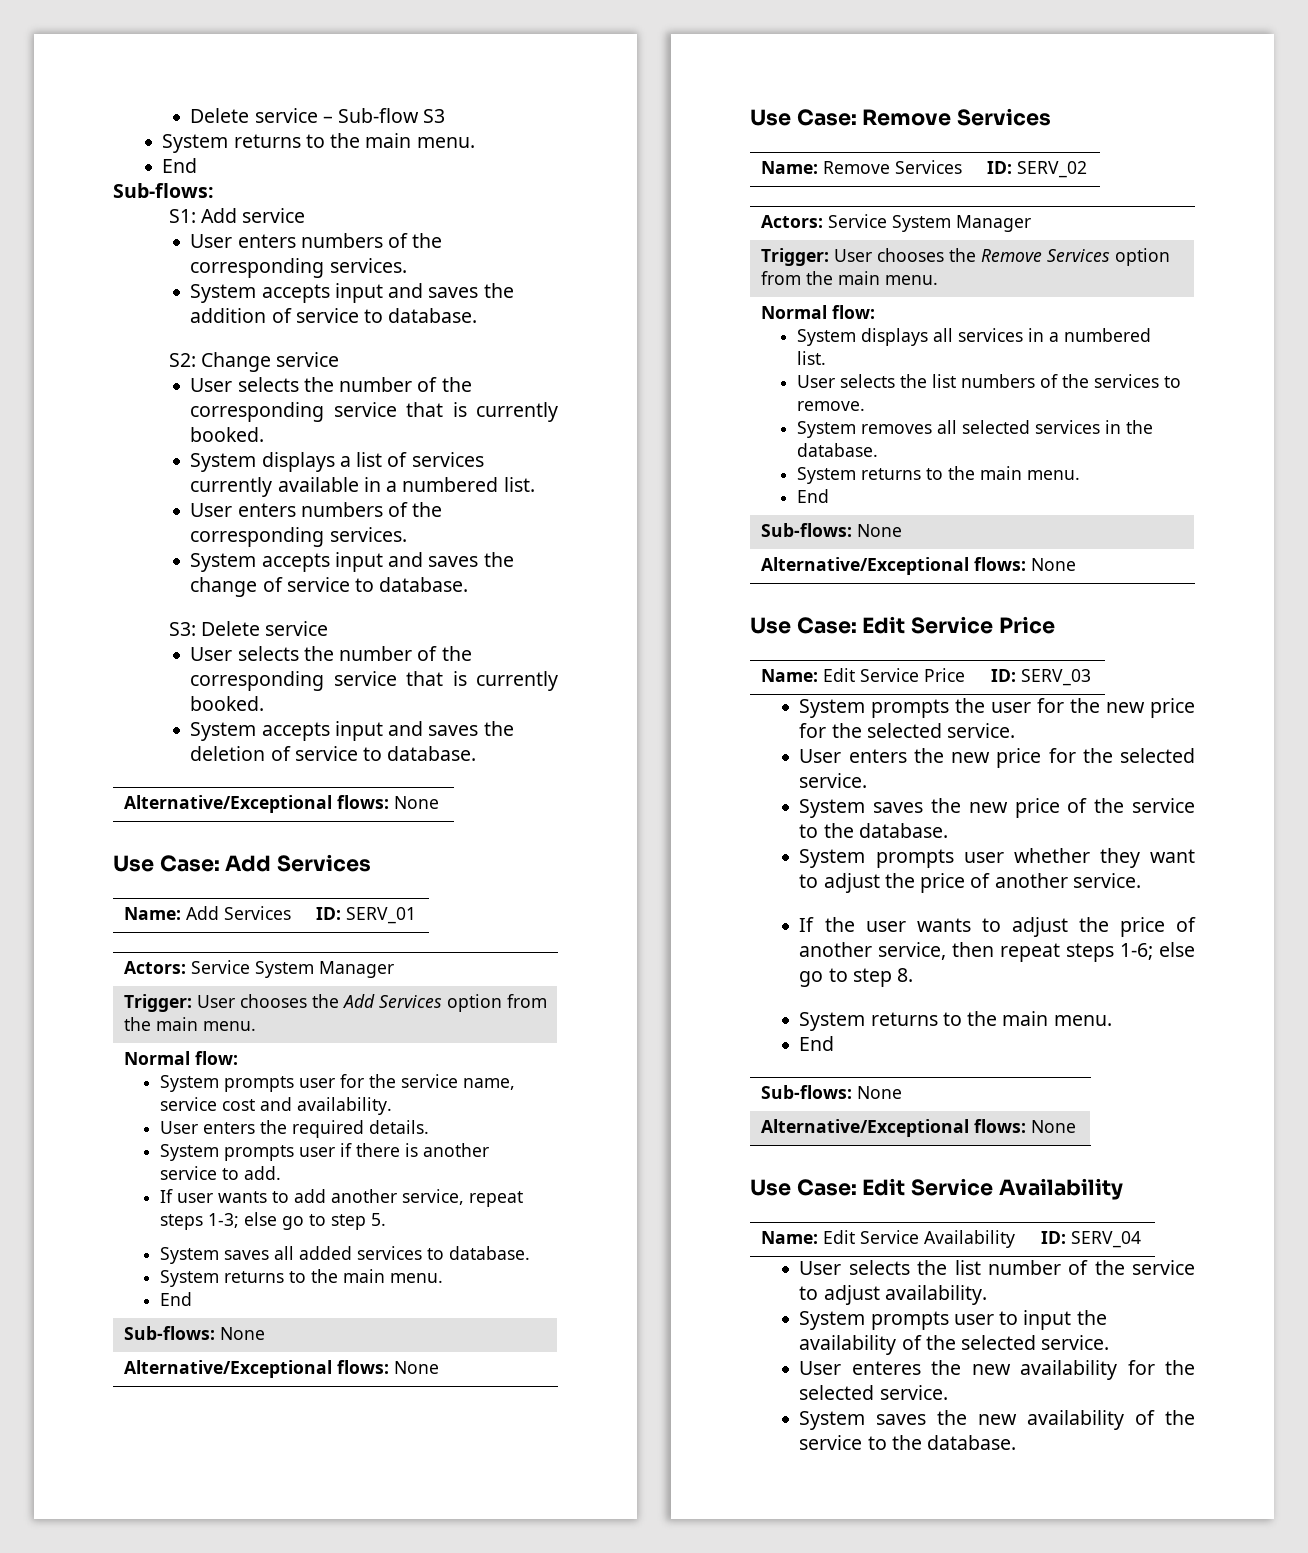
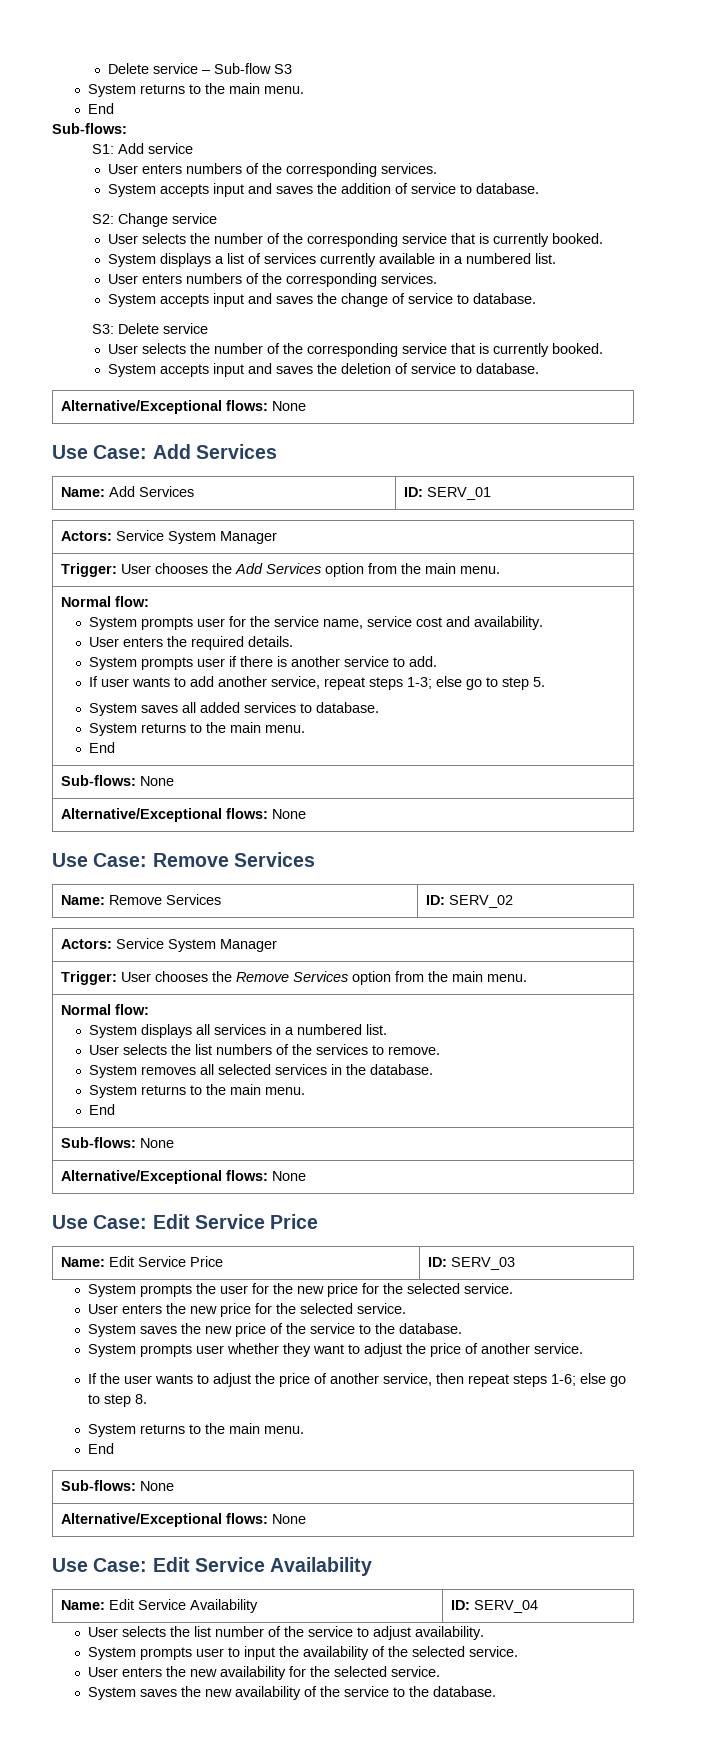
- User enteres the new availability for the selected service.
+ User enters the new availability for the selected service.

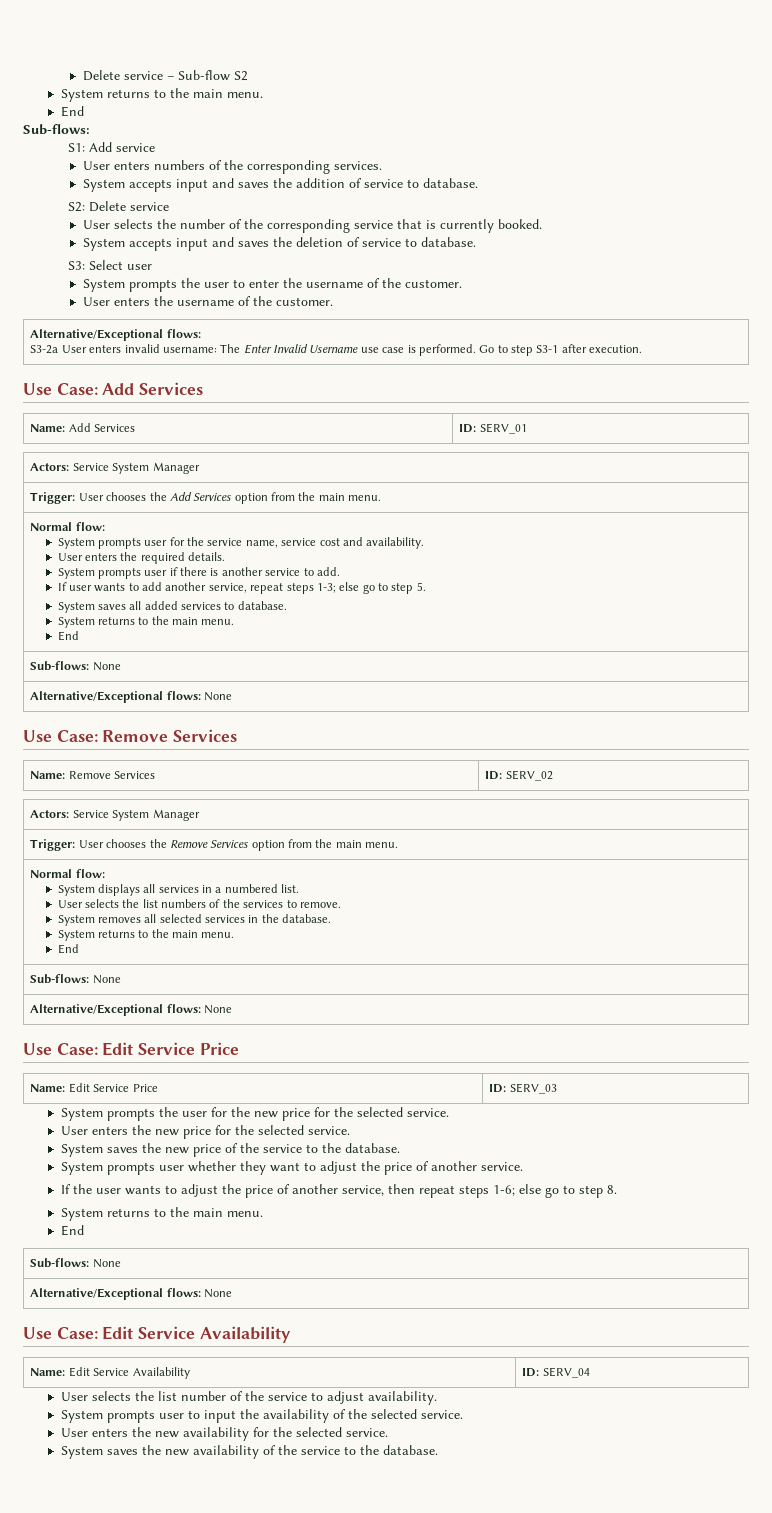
- Delete service – Sub-flow S3
+ Delete service – Sub-flow S2
- S2: Change service
- User selects the number of the corresponding service that is currently booked.
- System displays a list of services currently available in a numbered list.
- User enters numbers of the corresponding services.
- System accepts input and saves the change of service to database.
- S3: Delete service
+ S2: Delete service
  System accepts input and saves the deletion of service to database.
- Alternative/Exceptional flows: None
+ S3: Select user
+ System prompts the user to enter the username of the customer.
+ User enters the username of the customer.
+ Alternative/Exceptional flows:
+ S3-2a User enters invalid username: The Enter Invalid Username use case is performed. Go to step S3-1 after execution.

